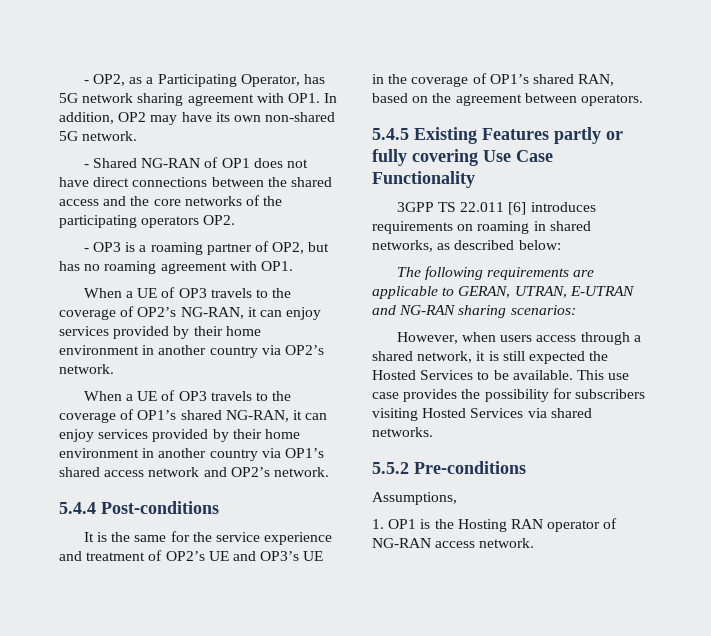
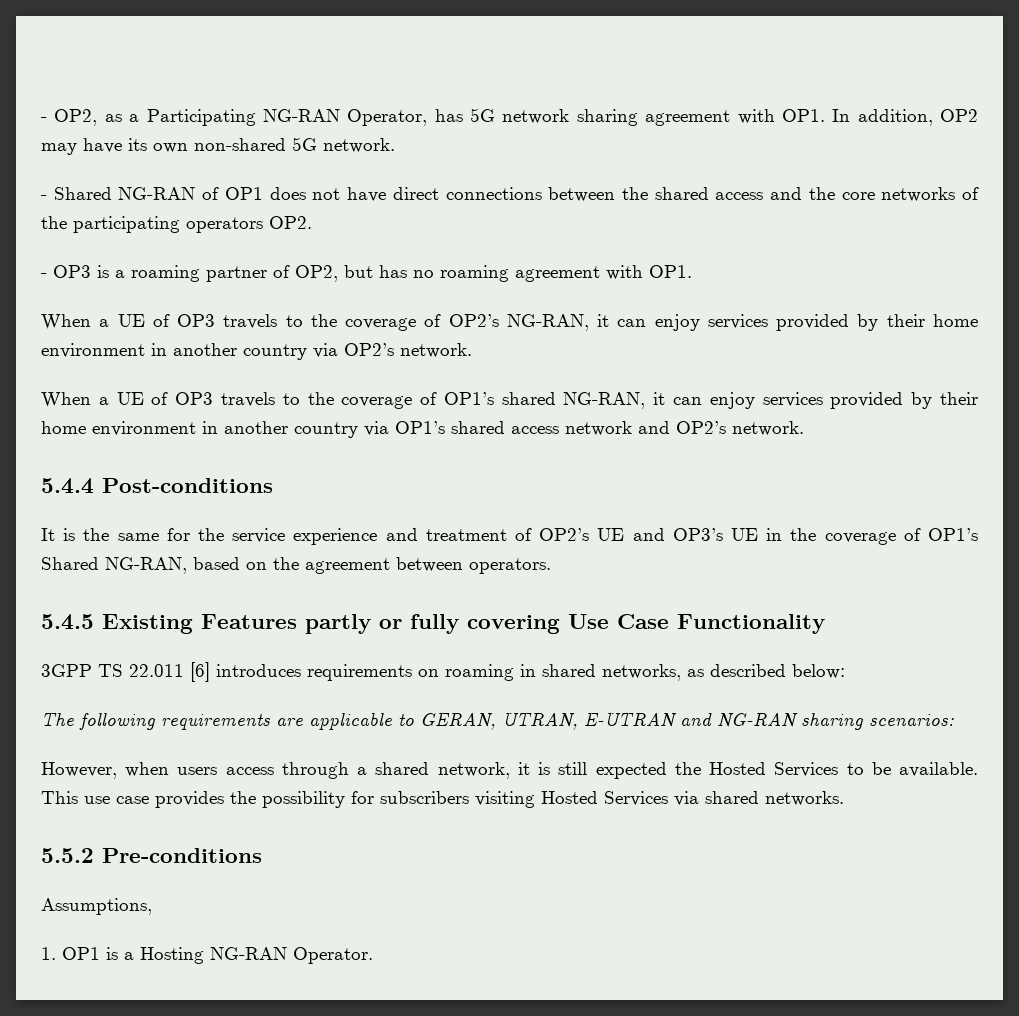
- - OP2, as a Participating Operator, has 5G network sharing agreement with OP1. In addition, OP2 may have its own non-shared 5G network.
+ - OP2, as a Participating NG-RAN Operator, has 5G network sharing agreement with OP1. In addition, OP2 may have its own non-shared 5G network.
- It is the same for the service experience and treatment of OP2’s UE and OP3’s UE in the coverage of OP1’s shared RAN, based on the agreement between operators.
+ It is the same for the service experience and treatment of OP2’s UE and OP3’s UE in the coverage of OP1’s Shared NG-RAN, based on the agreement between operators.
- 1. OP1 is the Hosting RAN operator of NG-RAN access network.
+ 1. OP1 is a Hosting NG-RAN Operator.

